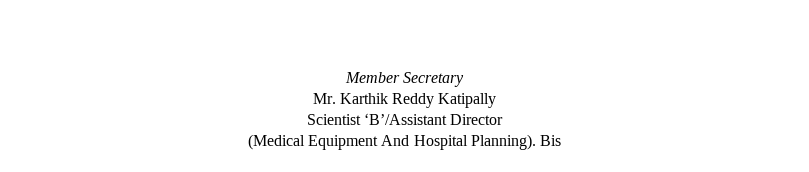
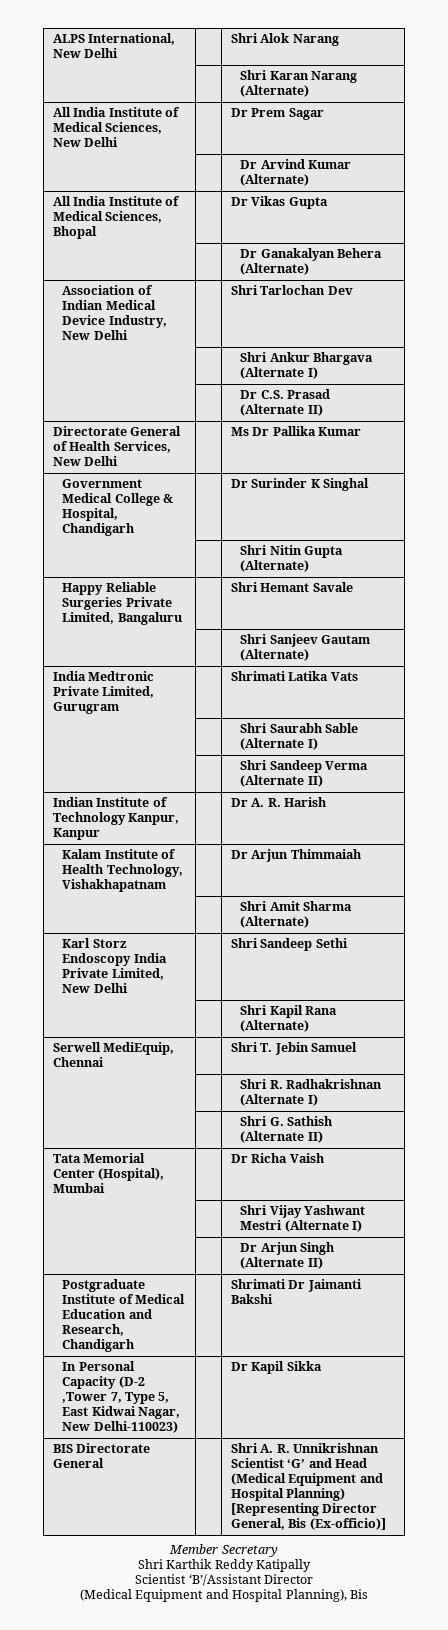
+ ALPS International, New Delhi | | Shri Alok Narang
+ | | Shri Karan Narang (Alternate)
+ All India Institute of Medical Sciences, New Delhi | | Dr Prem Sagar
+ | | Dr Arvind Kumar (Alternate)
+ All India Institute of Medical Sciences, Bhopal | | Dr Vikas Gupta
+ | | Dr Ganakalyan Behera (Alternate)
+ Association of Indian Medical Device Industry, New Delhi | | Shri Tarlochan Dev
+ | | Shri Ankur Bhargava (Alternate I)
+ | | Dr C.S. Prasad (Alternate II)
+ Directorate General of Health Services, New Delhi | | Ms Dr Pallika Kumar
+ Government Medical College & Hospital, Chandigarh | | Dr Surinder K Singhal
+ | | Shri Nitin Gupta (Alternate)
+ Happy Reliable Surgeries Private Limited, Bangaluru | | Shri Hemant Savale
+ | | Shri Sanjeev Gautam (Alternate)
+ India Medtronic Private Limited, Gurugram | | Shrimati Latika Vats
+ | | Shri Saurabh Sable (Alternate I)
+ | | Shri Sandeep Verma (Alternate II)
+ Indian Institute of Technology Kanpur, Kanpur | | Dr A. R. Harish
+ Kalam Institute of Health Technology, Vishakhapatnam | | Dr Arjun Thimmaiah
+ | | Shri Amit Sharma (Alternate)
+ Karl Storz Endoscopy India Private Limited, New Delhi | | Shri Sandeep Sethi
+ | | Shri Kapil Rana (Alternate)
+ Serwell MediEquip, Chennai | | Shri T. Jebin Samuel
+ | | Shri R. Radhakrishnan (Alternate I)
+ | | Shri G. Sathish (Alternate II)
+ Tata Memorial Center (Hospital), Mumbai | | Dr Richa Vaish
+ | | Shri Vijay Yashwant Mestri (Alternate I)
+ | | Dr Arjun Singh (Alternate II)
+ Postgraduate Institute of Medical Education and Research, Chandigarh | | Shrimati Dr Jaimanti Bakshi
+ In Personal Capacity (D-2 ,Tower 7, Type 5, East Kidwai Nagar, New Delhi-110023) | | Dr Kapil Sikka
+ BIS Directorate General | | Shri A. R. Unnikrishnan Scientist ‘G’ and Head (Medical Equipment and Hospital Planning) [Representing Director General, Bis (Ex-officio)]
- Mr. Karthik Reddy Katipally
+ Shri Karthik Reddy Katipally
- (Medical Equipment And Hospital Planning). Bis
+ (Medical Equipment and Hospital Planning), Bis

